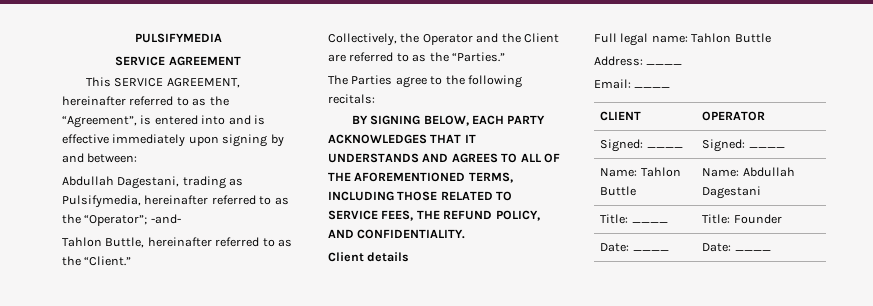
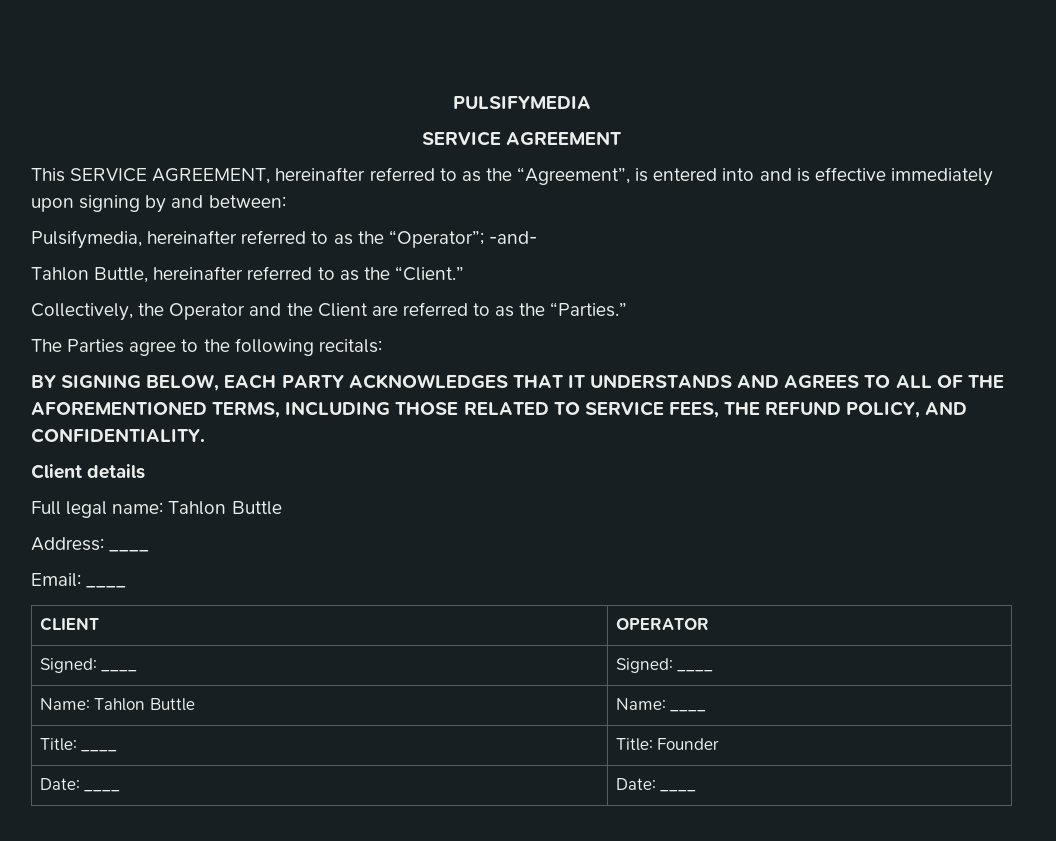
- Abdullah Dagestani, trading as Pulsifymedia, hereinafter referred to as the “Operator”; -and-
+ Pulsifymedia, hereinafter referred to as the “Operator”; -and-
- Name: Tahlon Buttle | Name: Abdullah Dagestani
+ Name: Tahlon Buttle | Name: ____

